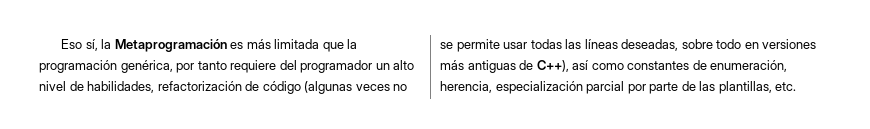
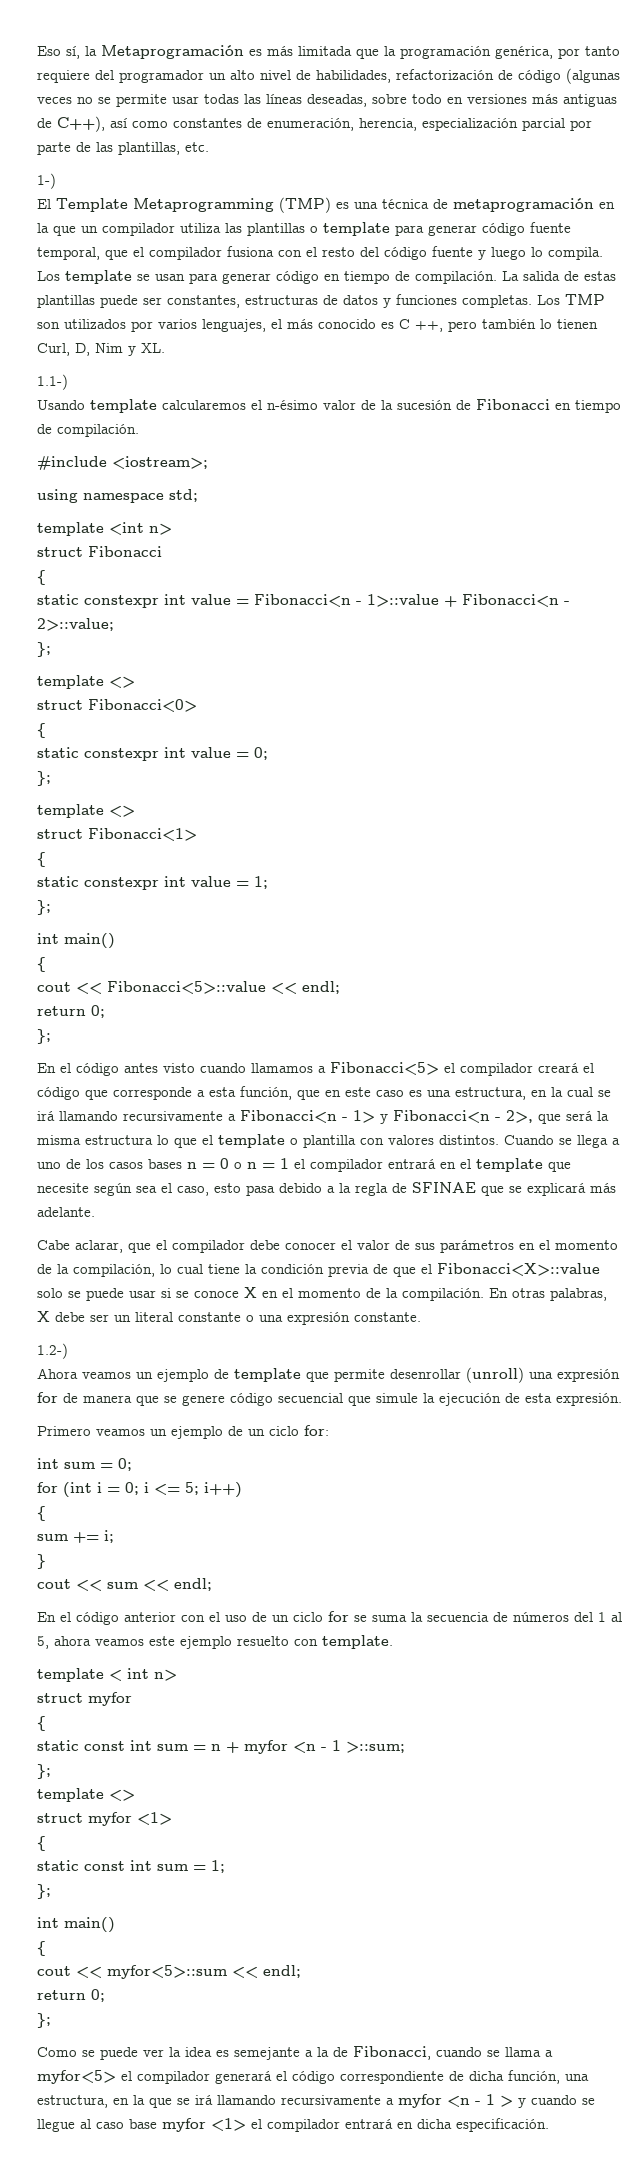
+ 1-)
+ El Template Metaprogramming (TMP) es una técnica de metaprogramación en la que un compilador utiliza las plantillas o template para generar código fuente temporal, que el compilador fusiona con el resto del código fuente y luego lo compila. Los template se usan para generar código en tiempo de compilación. La salida de estas plantillas puede ser constantes, estructuras de datos y funciones completas. Los TMP son utilizados por varios lenguajes, el más conocido es C ++, pero también lo tienen Curl, D, Nim y XL.
+ 1.1-)
+ Usando template calcularemos el n-ésimo valor de la sucesión de Fibonacci en tiempo de compilación.
+ #include <iostream>;
+ using namespace std;
+ template <int n>
+ struct Fibonacci
+ {
+ static constexpr int value = Fibonacci<n - 1>::value + Fibonacci<n - 2>::value;
+ };
+ template <>
+ struct Fibonacci<0>
+ {
+ static constexpr int value = 0;
+ };
+ template <>
+ struct Fibonacci<1>
+ {
+ static constexpr int value = 1;
+ };
+ int main()
+ {
+ cout << Fibonacci<5>::value << endl;
+ return 0;
+ };
+ En el código antes visto cuando llamamos a Fibonacci<5> el compilador creará el código que corresponde a esta función, que en este caso es una estructura, en la cual se irá llamando recursivamente a Fibonacci<n - 1> y Fibonacci<n - 2>, que será la misma estructura lo que el template o plantilla con valores distintos. Cuando se llega a uno de los casos bases n = 0 o n = 1 el compilador entrará en el template que necesite según sea el caso, esto pasa debido a la regla de SFINAE que se explicará más adelante.
+ Cabe aclarar, que el compilador debe conocer el valor de sus parámetros en el momento de la compilación, lo cual tiene la condición previa de que el Fibonacci<X>::value solo se puede usar si se conoce X en el momento de la compilación. En otras palabras, X debe ser un literal constante o una expresión constante.
+ 1.2-)
+ Ahora veamos un ejemplo de template que permite desenrollar (unroll) una expresión for de manera que se genere código secuencial que simule la ejecución de esta expresión.
+ Primero veamos un ejemplo de un ciclo for:
+ int sum = 0;
+ for (int i = 0; i <= 5; i++)
+ {
+ sum += i;
+ }
+ cout << sum << endl;
+ En el código anterior con el uso de un ciclo for se suma la secuencia de números del 1 al 5, ahora veamos este ejemplo resuelto con template.
+ template < int n>
+ struct myfor
+ {
+ static const int sum = n + myfor <n - 1 >::sum;
+ };
+ template <>
+ struct myfor <1>
+ {
+ static const int sum = 1;
+ };
+ int main()
+ {
+ cout << myfor<5>::sum << endl;
+ return 0;
+ };
+ Como se puede ver la idea es semejante a la de Fibonacci, cuando se llama a myfor<5> el compilador generará el código correspondiente de dicha función, una estructura, en la que se irá llamando recursivamente a myfor <n - 1 > y cuando se llegue al caso base myfor <1> el compilador entrará en dicha especificación.

